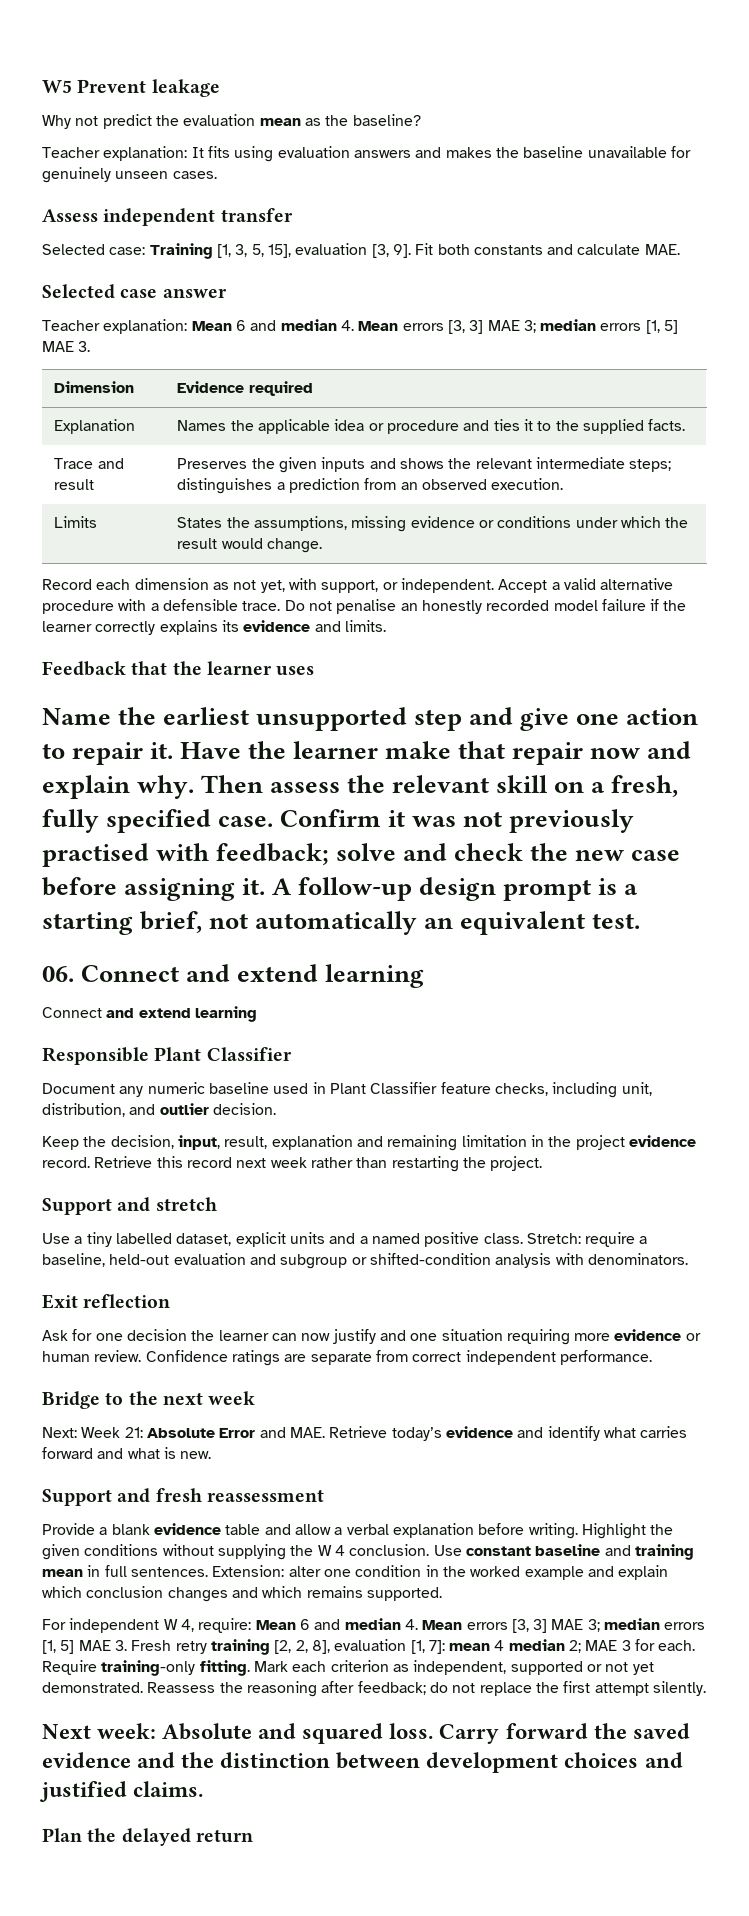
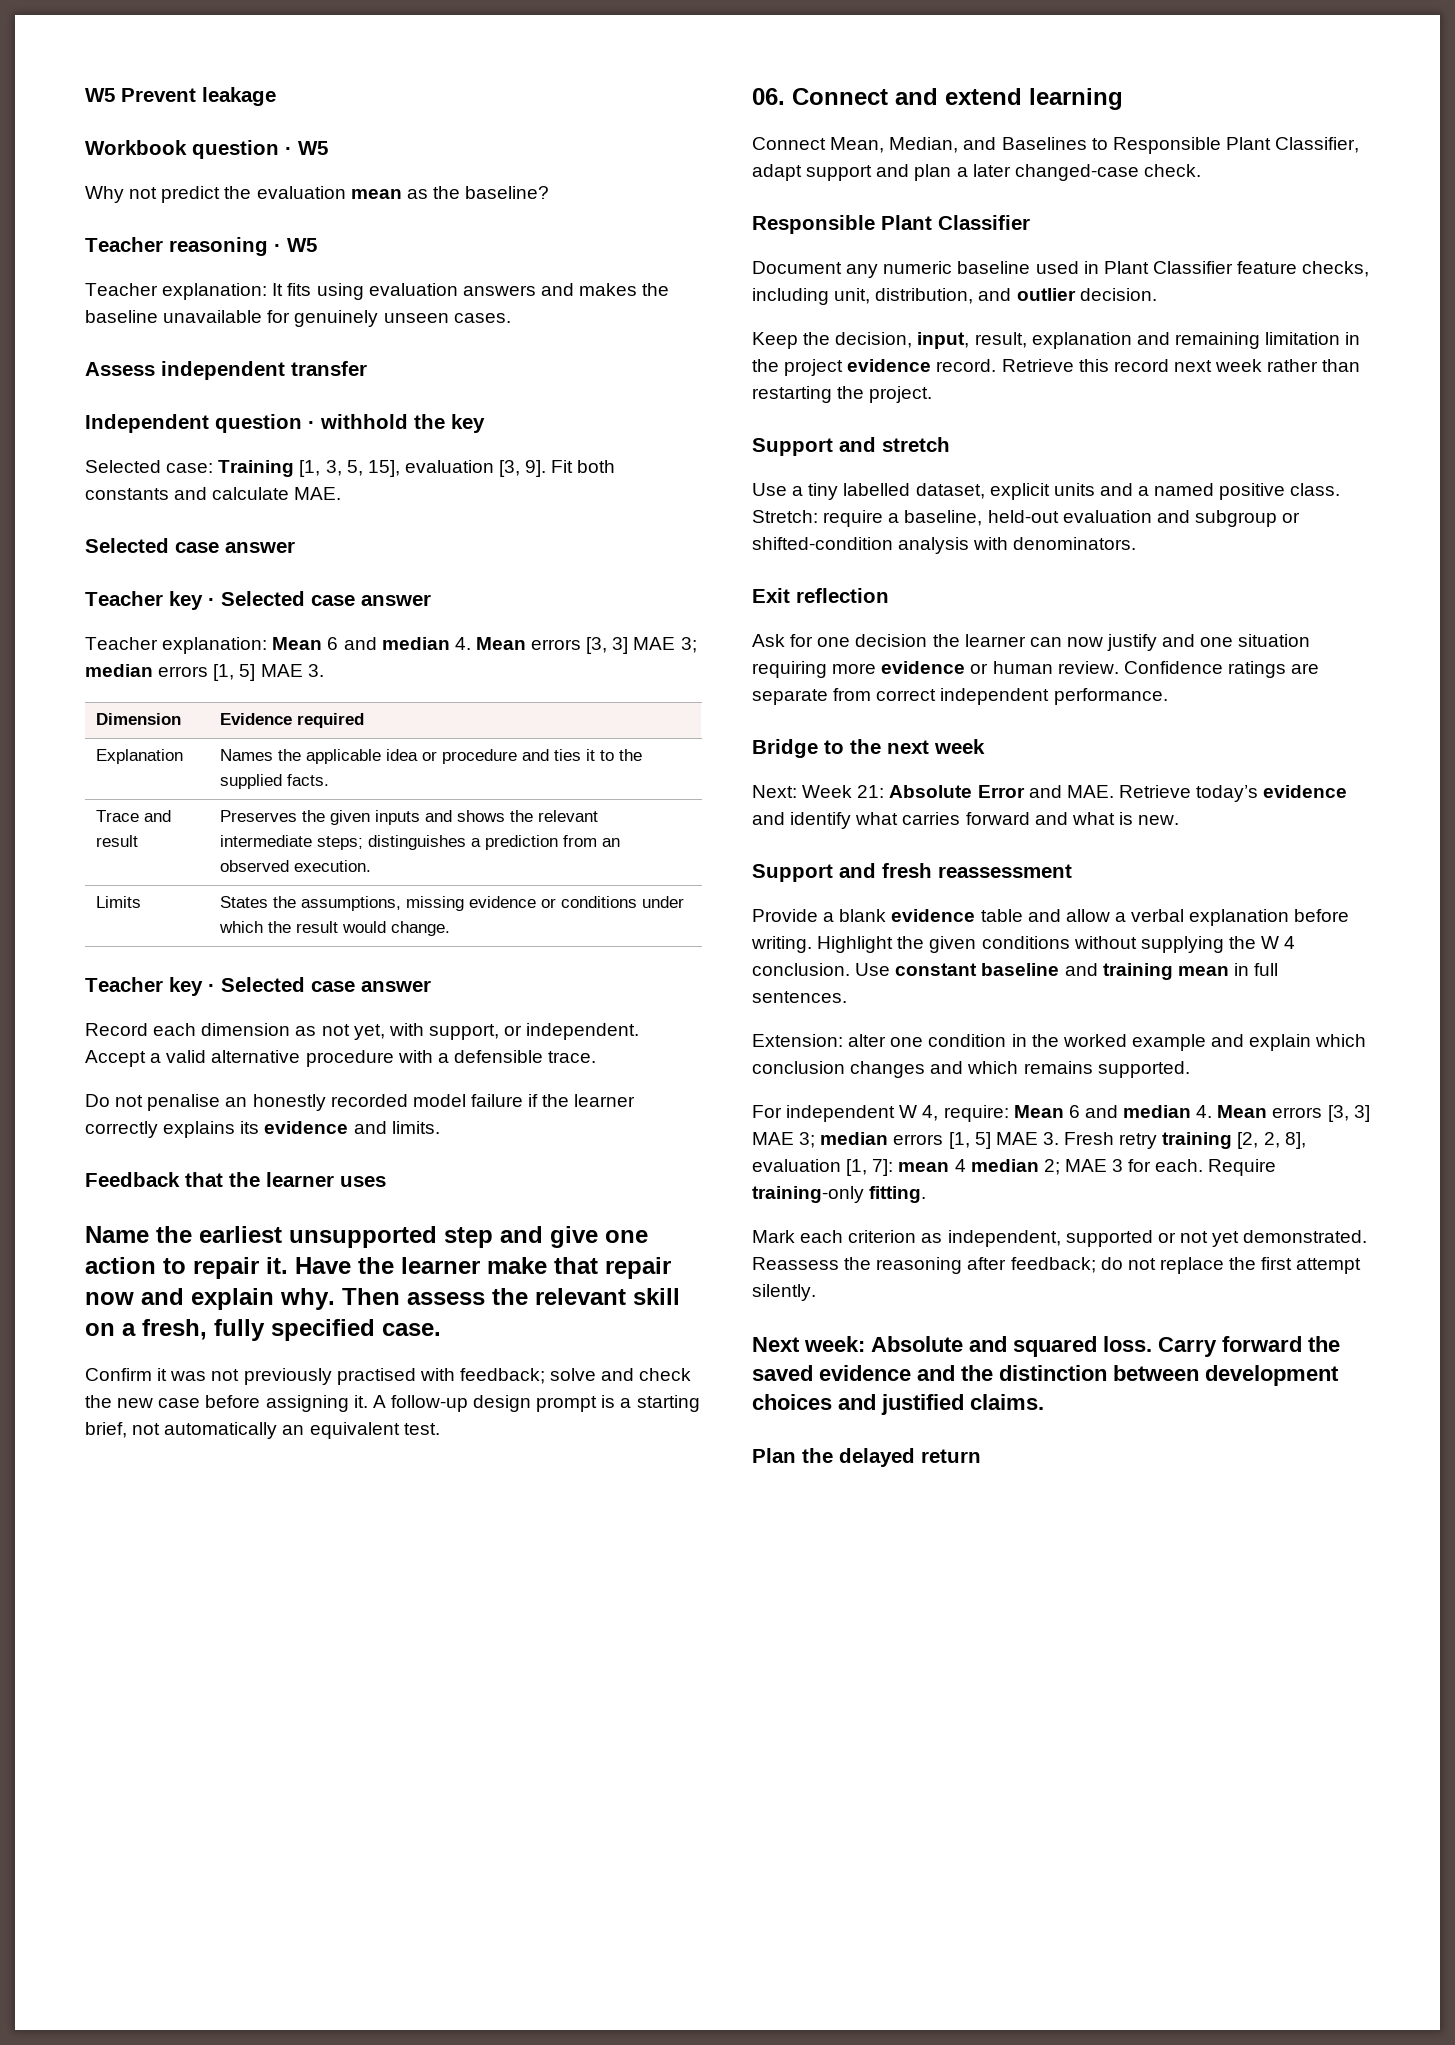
+ Workbook question · W5
+ Teacher reasoning · W5
+ Independent question · withhold the key
  Fit both constants and calculate MAE.
  Selected case answer
+ Teacher key · Selected case answer
  Limits | States the assumptions, missing evidence or conditions under which the result would change.
+ Teacher key · Selected case answer
- Accept a valid alternative procedure with a defensible trace. Do not penalise an honestly recorded model failure if the learner correctly explains its evidence and limits.
+ Accept a valid alternative procedure with a defensible trace.
+ Do not penalise an honestly recorded model failure if the learner correctly explains its evidence and limits.
- Then assess the relevant skill on a fresh, fully specified case. Confirm it was not previously practised with feedback; solve and check the new case before assigning it.
+ Then assess the relevant skill on a fresh, fully specified case.
+ Confirm it was not previously practised with feedback; solve and check the new case before assigning it.
  06. Connect and extend learning
- Connect and extend learning
+ Connect Mean, Median, and Baselines to Responsible Plant Classifier, adapt support and plan a later changed-case check.
- Use constant baseline and training mean in full sentences. Extension: alter one condition in the worked example and explain which conclusion changes and which remains supported.
+ Use constant baseline and training mean in full sentences.
+ Extension: alter one condition in the worked example and explain which conclusion changes and which remains supported.
- Require training-only fitting. Mark each criterion as independent, supported or not yet demonstrated.
+ Require training-only fitting.
+ Mark each criterion as independent, supported or not yet demonstrated.

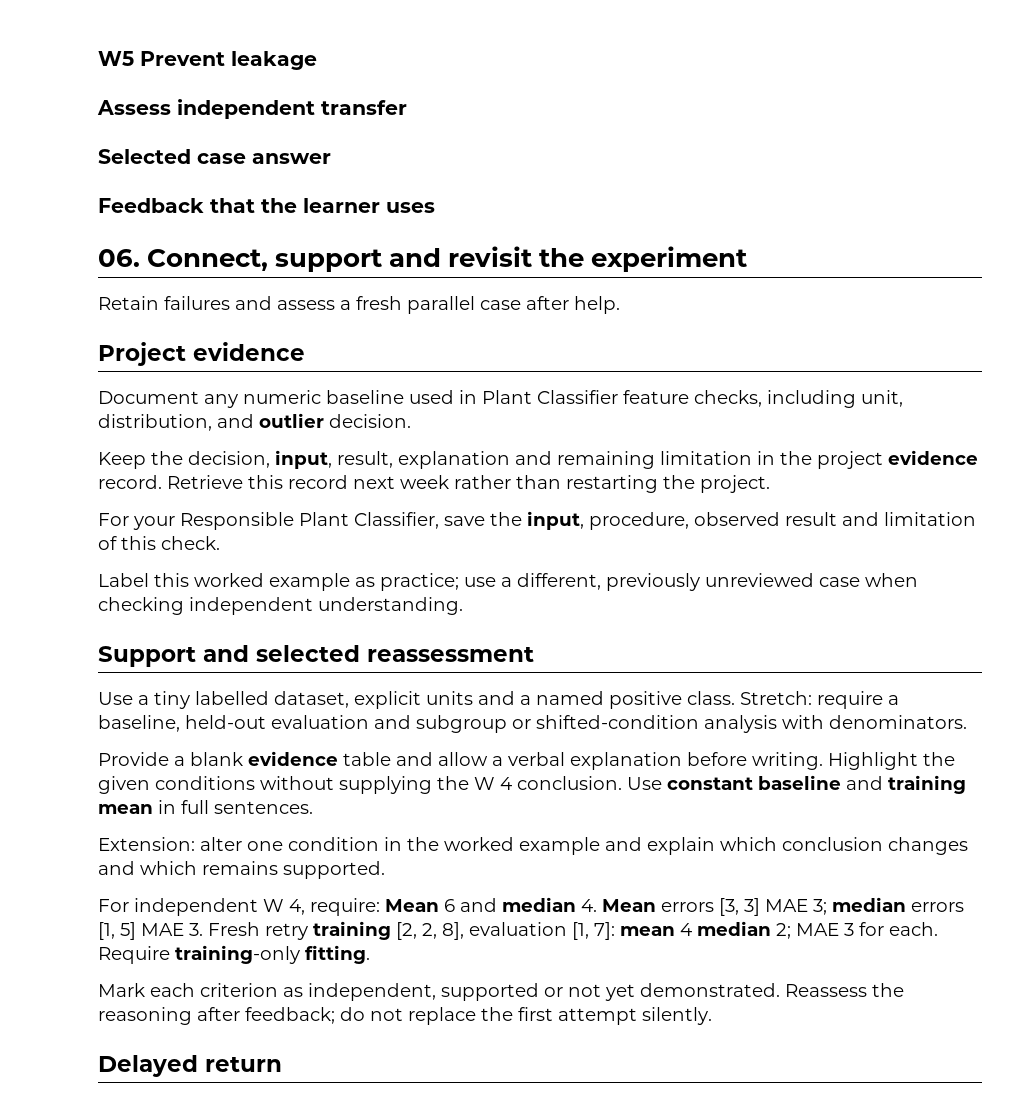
- Workbook question · W5
- Why not predict the evaluation mean as the baseline?
- Teacher reasoning · W5
- Teacher explanation: It fits using evaluation answers and makes the baseline unavailable for genuinely unseen cases.
  Assess independent transfer
- Independent question · withhold the key
- Selected case: Training [1, 3, 5, 15], evaluation [3, 9]. Fit both constants and calculate MAE.
  Selected case answer
- Teacher key · Selected case answer
- Teacher explanation: Mean 6 and median 4. Mean errors [3, 3] MAE 3; median errors [1, 5] MAE 3.
- Dimension | Evidence required
- Explanation | Names the applicable idea or procedure and ties it to the supplied facts.
- Trace and result | Preserves the given inputs and shows the relevant intermediate steps; distinguishes a prediction from an observed execution.
- Limits | States the assumptions, missing evidence or conditions under which the result would change.
- Teacher key · Selected case answer
- Record each dimension as not yet, with support, or independent. Accept a valid alternative procedure with a defensible trace.
- Do not penalise an honestly recorded model failure if the learner correctly explains its evidence and limits.
- Name the earliest unsupported step and give one action to repair it. Have the learner make that repair now and explain why. Then assess the relevant skill on a fresh, fully specified case.
- Confirm it was not previously practised with feedback; solve and check the new case before assigning it. A follow-up design prompt is a starting brief, not automatically an equivalent test.
- 06. Connect and extend learning
- Connect Mean, Median, and Baselines to Responsible Plant Classifier, adapt support and plan a later changed-case check.
- Responsible Plant Classifier
+ 06. Connect, support and revisit the experiment
+ Retain failures and assess a fresh parallel case after help.
+ Project evidence
- Support and stretch
+ For your Responsible Plant Classifier, save the input, procedure, observed result and limitation of this check.
+ Label this worked example as practice; use a different, previously unreviewed case when checking independent understanding.
+ Support and selected reassessment
- Exit reflection
- Ask for one decision the learner can now justify and one situation requiring more evidence or human review. Confidence ratings are separate from correct independent performance.
- Bridge to the next week
- Next: Week 21: Absolute Error and MAE. Retrieve today’s evidence and identify what carries forward and what is new.
- Support and fresh reassessment
- Next week: Absolute and squared loss. Carry forward the saved evidence and the distinction between development choices and justified claims.
- Plan the delayed return
+ Delayed return

